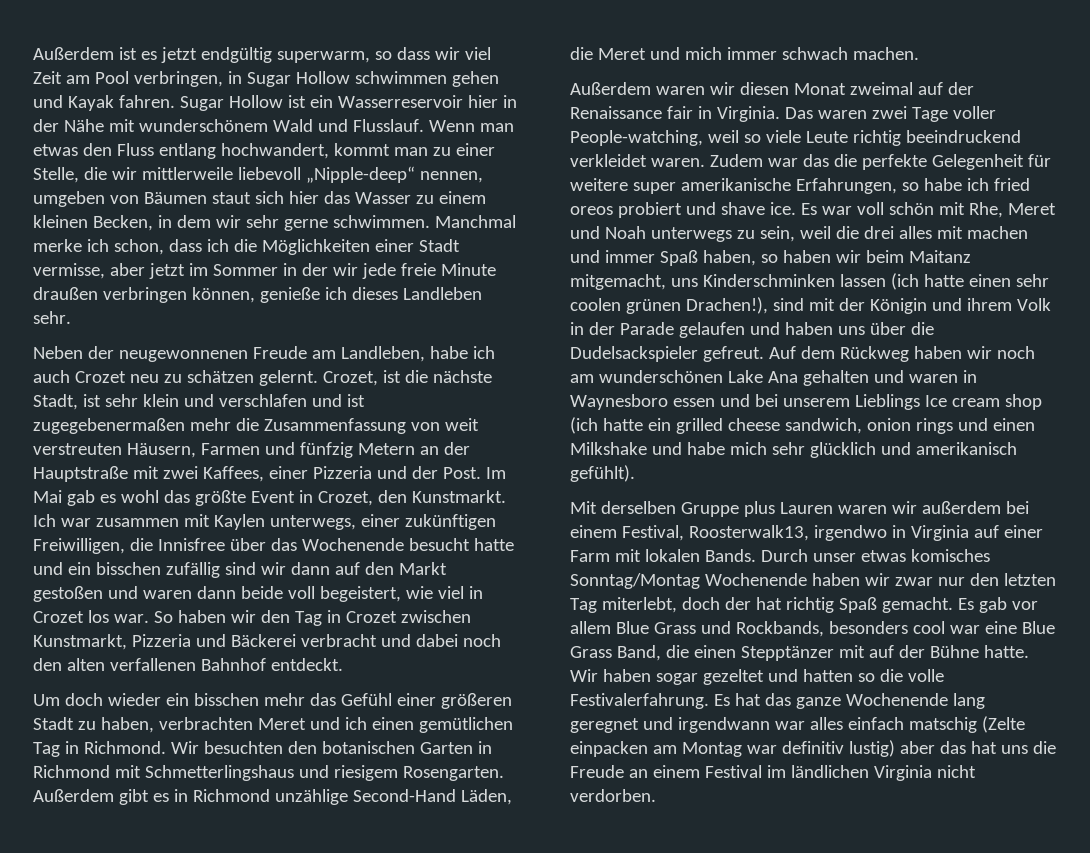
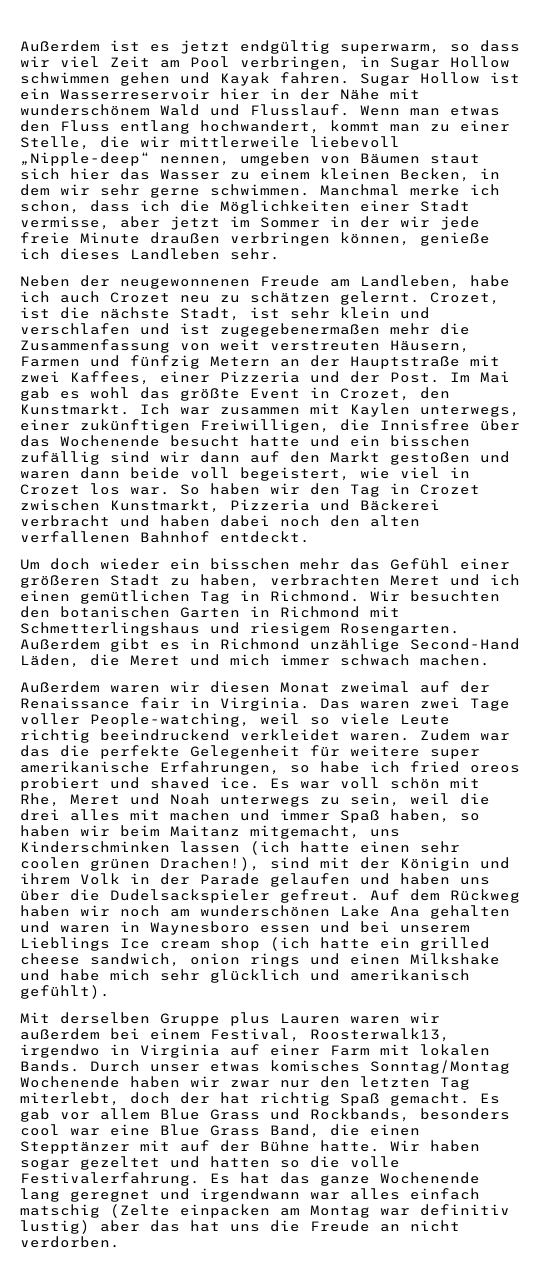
- So haben wir den Tag in Crozet zwischen Kunstmarkt, Pizzeria und Bäckerei verbracht und dabei noch den alten verfallenen Bahnhof entdeckt.
+ So haben wir den Tag in Crozet zwischen Kunstmarkt, Pizzeria und Bäckerei verbracht und haben dabei noch den alten verfallenen Bahnhof entdeckt.
- Zudem war das die perfekte Gelegenheit für weitere super amerikanische Erfahrungen, so habe ich fried oreos probiert und shave ice.
+ Zudem war das die perfekte Gelegenheit für weitere super amerikanische Erfahrungen, so habe ich fried oreos probiert und shaved ice.
- Es hat das ganze Wochenende lang geregnet und irgendwann war alles einfach matschig (Zelte einpacken am Montag war definitiv lustig) aber das hat uns die Freude an einem Festival im ländlichen Virginia nicht verdorben.
+ Es hat das ganze Wochenende lang geregnet und irgendwann war alles einfach matschig (Zelte einpacken am Montag war definitiv lustig) aber das hat uns die Freude an nicht verdorben.

